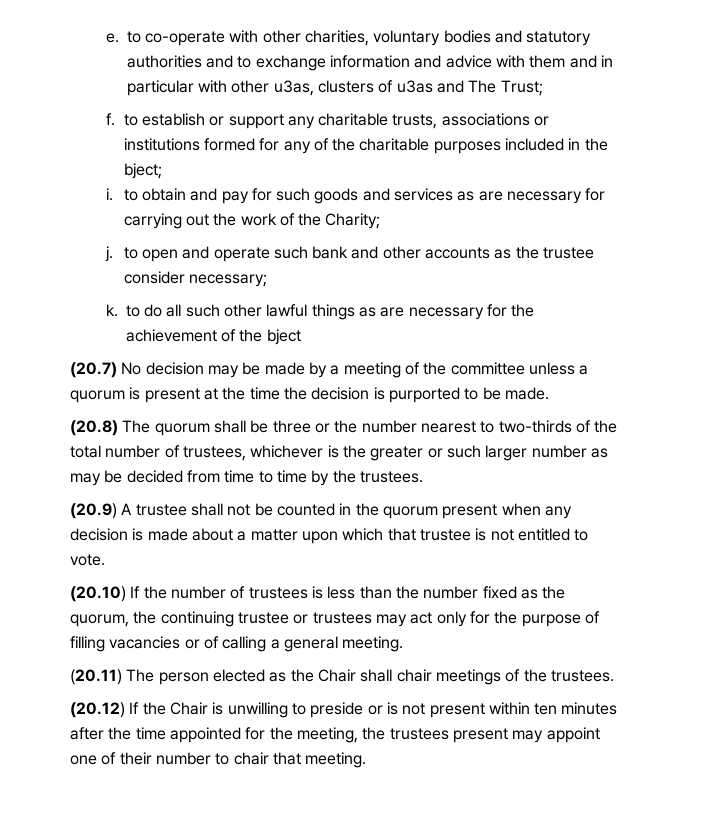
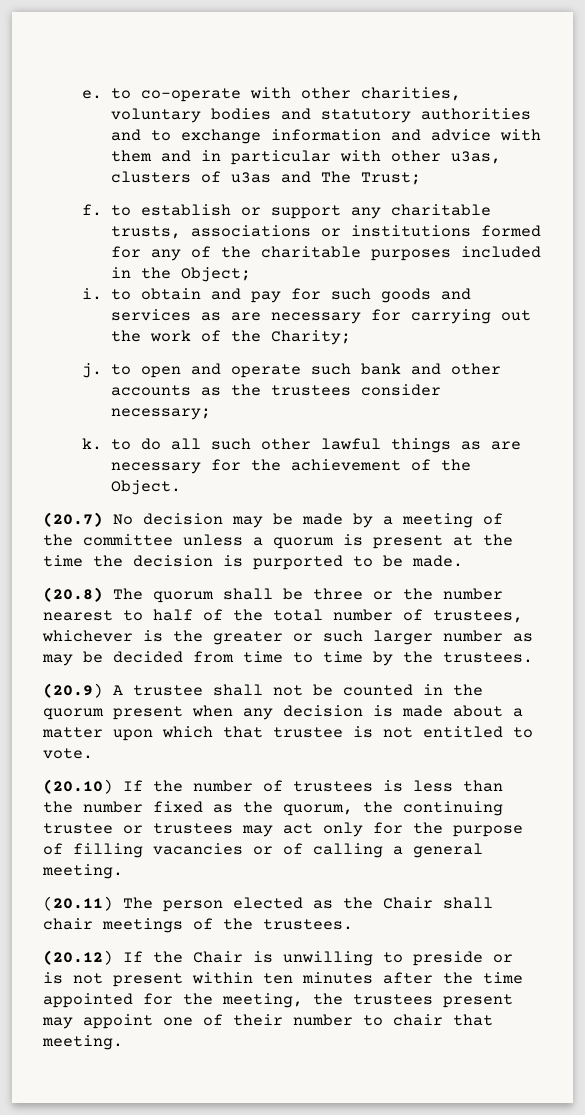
- f. to establish or support any charitable trusts, associations or institutions formed for any of the charitable purposes included in the bject;
+ f. to establish or support any charitable trusts, associations or institutions formed for any of the charitable purposes included in the Object;
- j. to open and operate such bank and other accounts as the trustee consider necessary;
+ j. to open and operate such bank and other accounts as the trustees consider necessary;
- k. to do all such other lawful things as are necessary for the achievement of the bject
+ k. to do all such other lawful things as are necessary for the achievement of the Object.
- (20.8) The quorum shall be three or the number nearest to two-thirds of the total number of trustees, whichever is the greater or such larger number as may be decided from time to time by the trustees.
+ (20.8) The quorum shall be three or the number nearest to half of the total number of trustees, whichever is the greater or such larger number as may be decided from time to time by the trustees.

